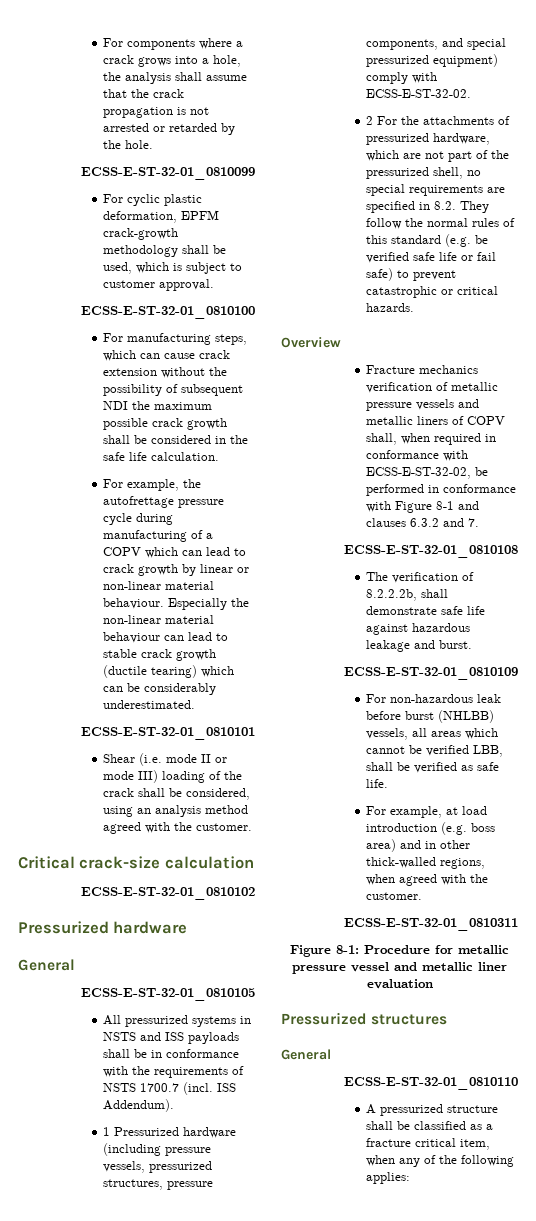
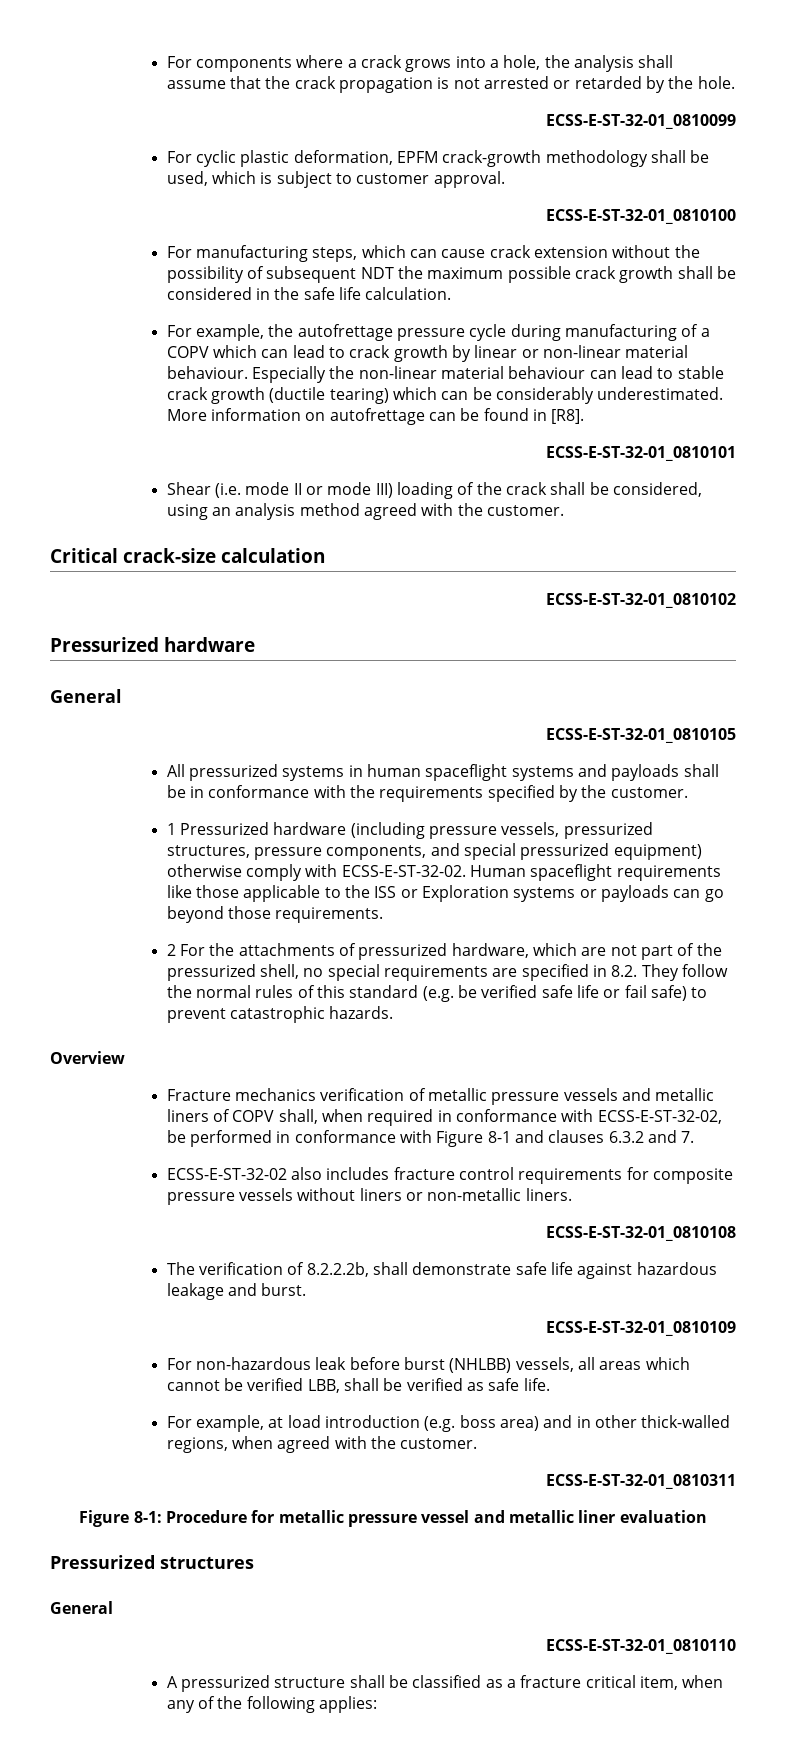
- For manufacturing steps, which can cause crack extension without the possibility of subsequent NDI the maximum possible crack growth shall be considered in the safe life calculation.
+ For manufacturing steps, which can cause crack extension without the possibility of subsequent NDT the maximum possible crack growth shall be considered in the safe life calculation.
+ More information on autofrettage can be found in [R8].
- All pressurized systems in NSTS and ISS payloads shall be in conformance with the requirements of NSTS 1700.7 (incl. ISS Addendum).
+ All pressurized systems in human spaceflight systems and payloads shall be in conformance with the requirements specified by the customer.
- 1 Pressurized hardware (including pressure vessels, pressurized structures, pressure components, and special pressurized equipment) comply with ECSS-E-ST-32-02.
+ 1 Pressurized hardware (including pressure vessels, pressurized structures, pressure components, and special pressurized equipment) otherwise comply with ECSS-E-ST-32-02. Human spaceflight requirements like those applicable to the ISS or Exploration systems or payloads can go beyond those requirements.
- 2 For the attachments of pressurized hardware, which are not part of the pressurized shell, no special requirements are specified in 8.2. They follow the normal rules of this standard (e.g. be verified safe life or fail safe) to prevent catastrophic or critical hazards.
+ 2 For the attachments of pressurized hardware, which are not part of the pressurized shell, no special requirements are specified in 8.2. They follow the normal rules of this standard (e.g. be verified safe life or fail safe) to prevent catastrophic hazards.
+ ECSS-E-ST-32-02 also includes fracture control requirements for composite pressure vessels without liners or non-metallic liners.

